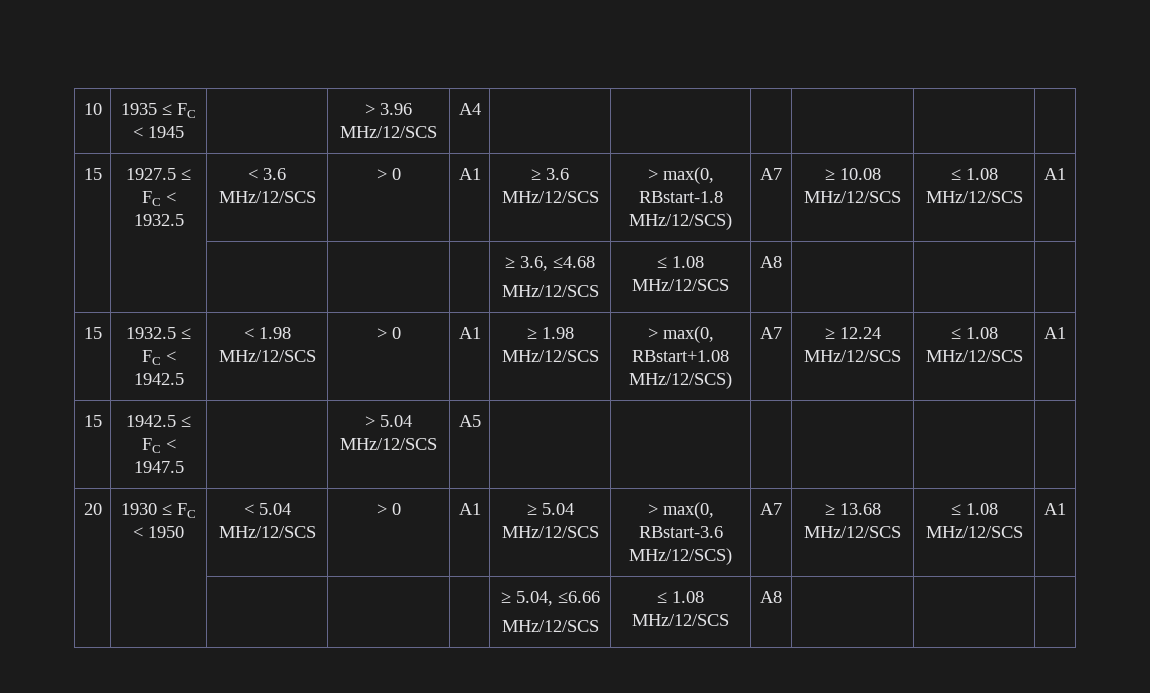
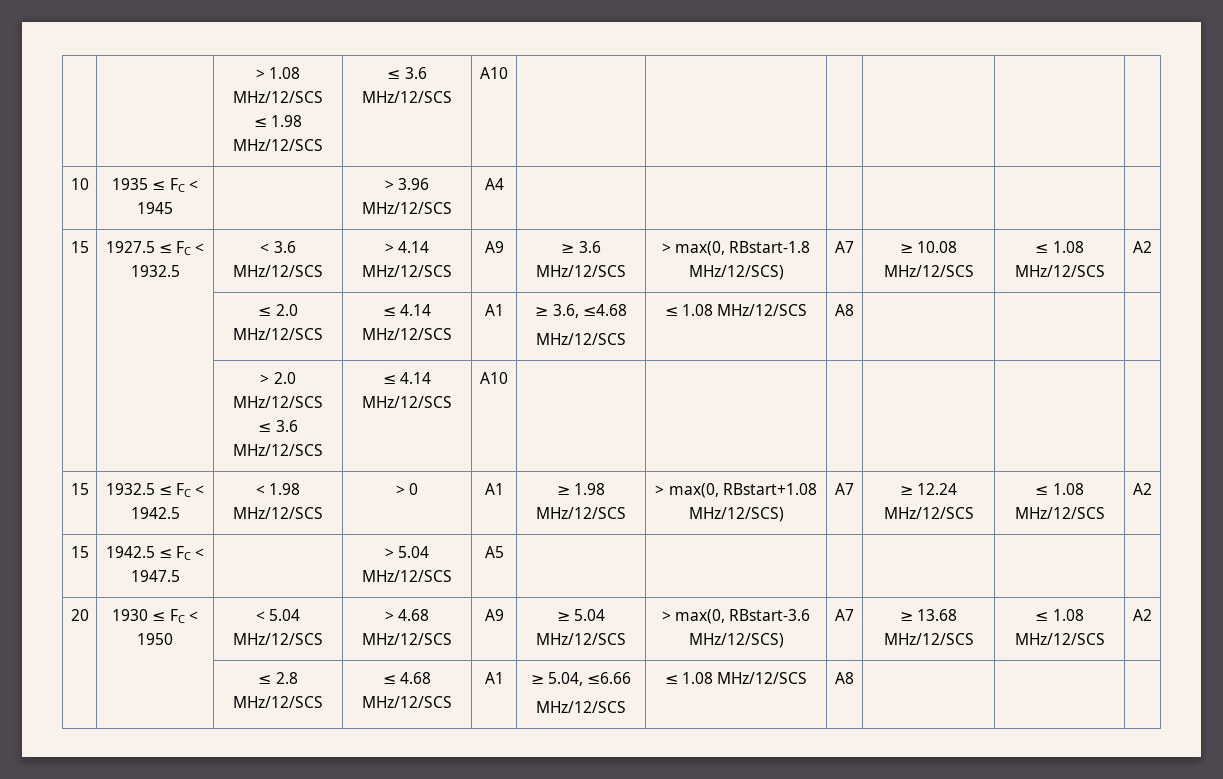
+ | | > 1.08 MHz/12/SCS
+ ≤ 1.98 MHz/12/SCS | ≤ 3.6 MHz/12/SCS | A10 | | | | | |
- 15 | 1927.5 ≤ FC < 1932.5 | < 3.6 MHz/12/SCS | > 0 | A1 | ≥ 3.6 MHz/12/SCS | > max(0, RBstart-1.8 MHz/12/SCS) | A7 | ≥ 10.08 MHz/12/SCS | ≤ 1.08 MHz/12/SCS | A1
- | | | | | ≥ 3.6, ≤4.68
+ 15 | 1927.5 ≤ FC < 1932.5 | < 3.6 MHz/12/SCS | > 4.14 MHz/12/SCS | A9 | ≥ 3.6 MHz/12/SCS | > max(0, RBstart-1.8 MHz/12/SCS) | A7 | ≥ 10.08 MHz/12/SCS | ≤ 1.08 MHz/12/SCS | A2
+ | | ≤ 2.0 MHz/12/SCS | ≤ 4.14 MHz/12/SCS | A1 | ≥ 3.6, ≤4.68
+ | | > 2.0 MHz/12/SCS
+ ≤ 3.6 MHz/12/SCS | ≤ 4.14 MHz/12/SCS | A10 | | | | | |
- 15 | 1932.5 ≤ FC < 1942.5 | < 1.98 MHz/12/SCS | > 0 | A1 | ≥ 1.98 MHz/12/SCS | > max(0, RBstart+1.08 MHz/12/SCS) | A7 | ≥ 12.24 MHz/12/SCS | ≤ 1.08 MHz/12/SCS | A1
+ 15 | 1932.5 ≤ FC < 1942.5 | < 1.98 MHz/12/SCS | > 0 | A1 | ≥ 1.98 MHz/12/SCS | > max(0, RBstart+1.08 MHz/12/SCS) | A7 | ≥ 12.24 MHz/12/SCS | ≤ 1.08 MHz/12/SCS | A2
- 20 | 1930 ≤ FC < 1950 | < 5.04 MHz/12/SCS | > 0 | A1 | ≥ 5.04 MHz/12/SCS | > max(0, RBstart-3.6 MHz/12/SCS) | A7 | ≥ 13.68 MHz/12/SCS | ≤ 1.08 MHz/12/SCS | A1
- | | | | | ≥ 5.04, ≤6.66
+ 20 | 1930 ≤ FC < 1950 | < 5.04 MHz/12/SCS | > 4.68 MHz/12/SCS | A9 | ≥ 5.04 MHz/12/SCS | > max(0, RBstart-3.6 MHz/12/SCS) | A7 | ≥ 13.68 MHz/12/SCS | ≤ 1.08 MHz/12/SCS | A2
+ | | ≤ 2.8 MHz/12/SCS | ≤ 4.68 MHz/12/SCS | A1 | ≥ 5.04, ≤6.66

